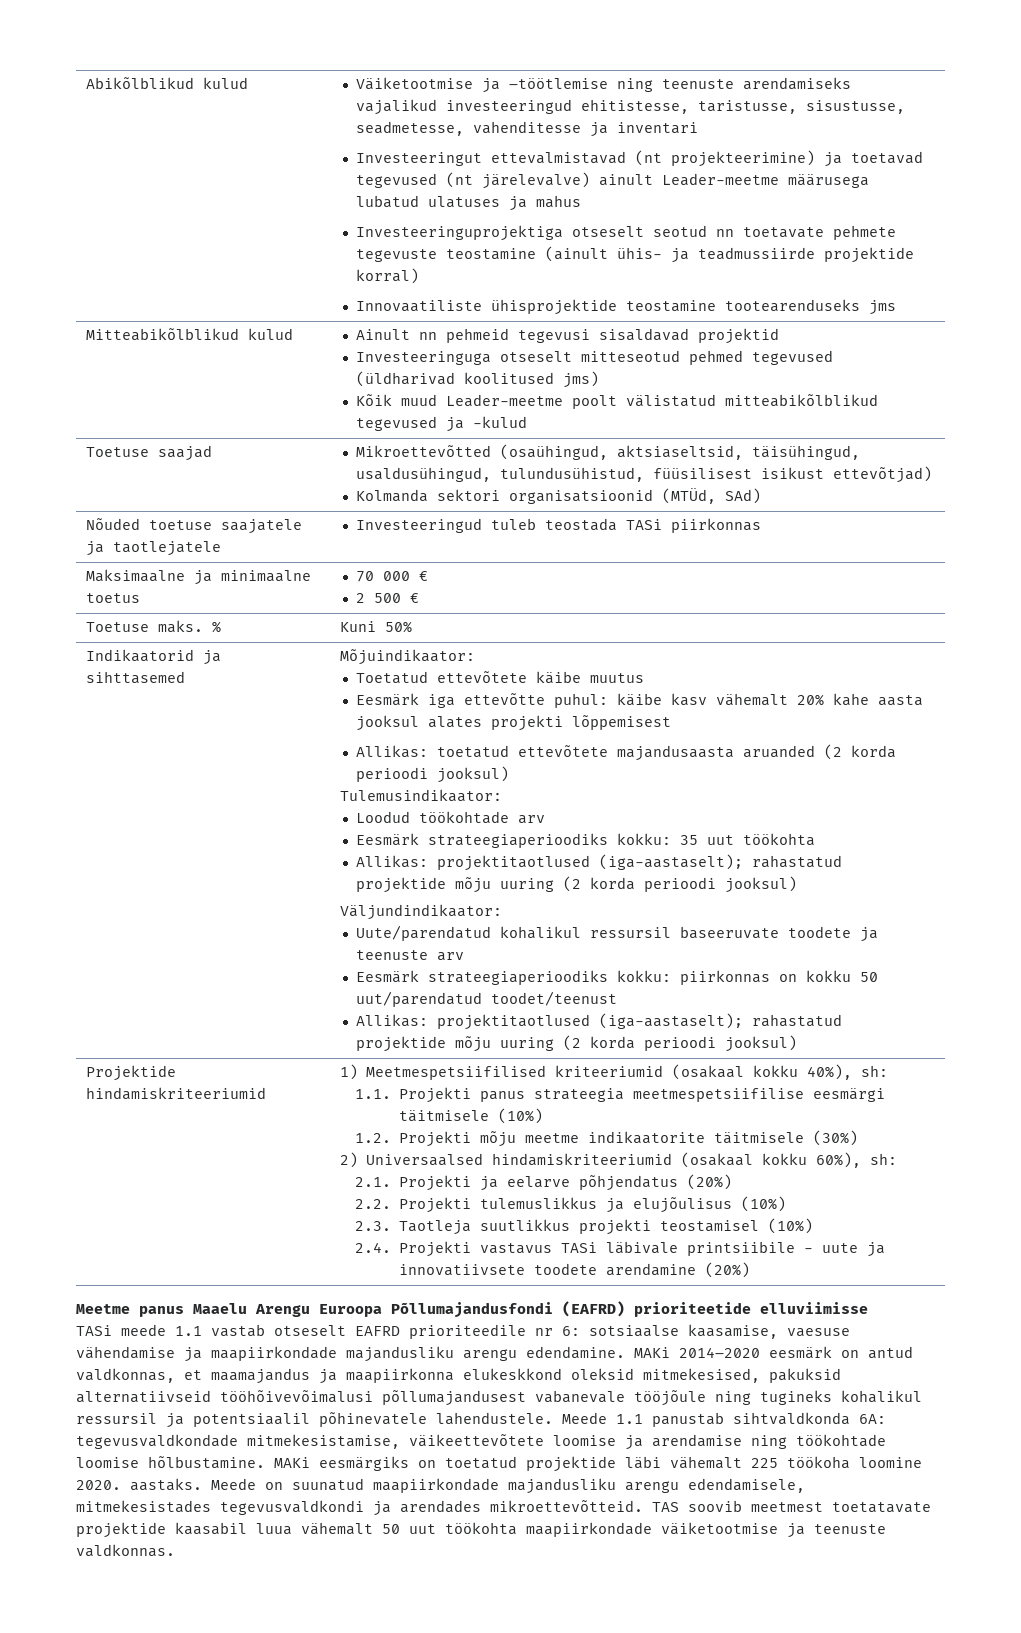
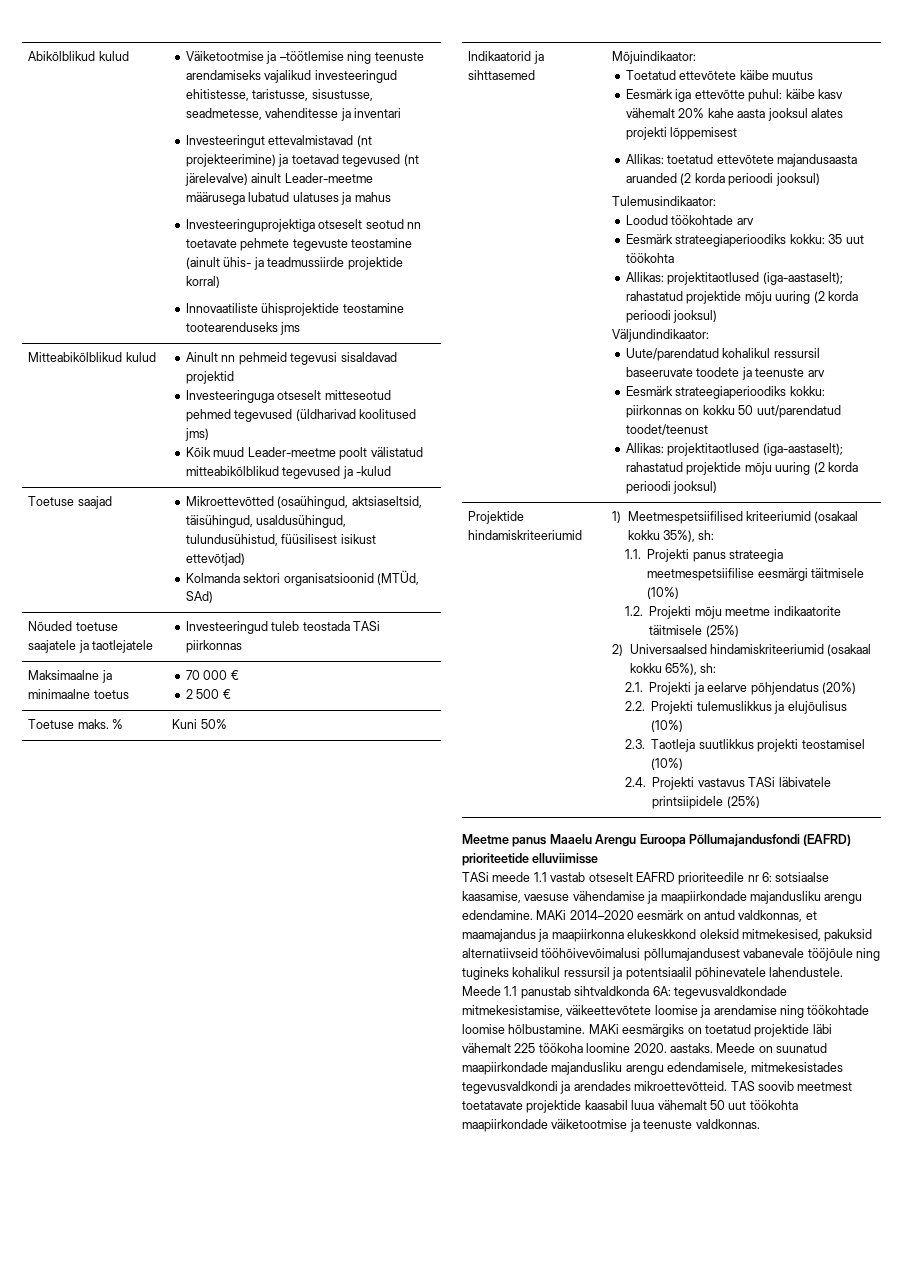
- 1) Meetmespetsiifilised kriteeriumid (osakaal kokku 40%), sh:
+ 1) Meetmespetsiifilised kriteeriumid (osakaal kokku 35%), sh:
- 1.2. Projekti mõju meetme indikaatorite täitmisele (30%)
+ 1.2. Projekti mõju meetme indikaatorite täitmisele (25%)
- 2) Universaalsed hindamiskriteeriumid (osakaal kokku 60%), sh:
+ 2) Universaalsed hindamiskriteeriumid (osakaal kokku 65%), sh:
- 2.4. Projekti vastavus TASi läbivale printsiibile - uute ja innovatiivsete toodete arendamine (20%)
+ 2.4. Projekti vastavus TASi läbivatele printsiipidele (25%)

